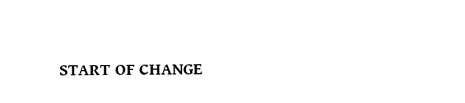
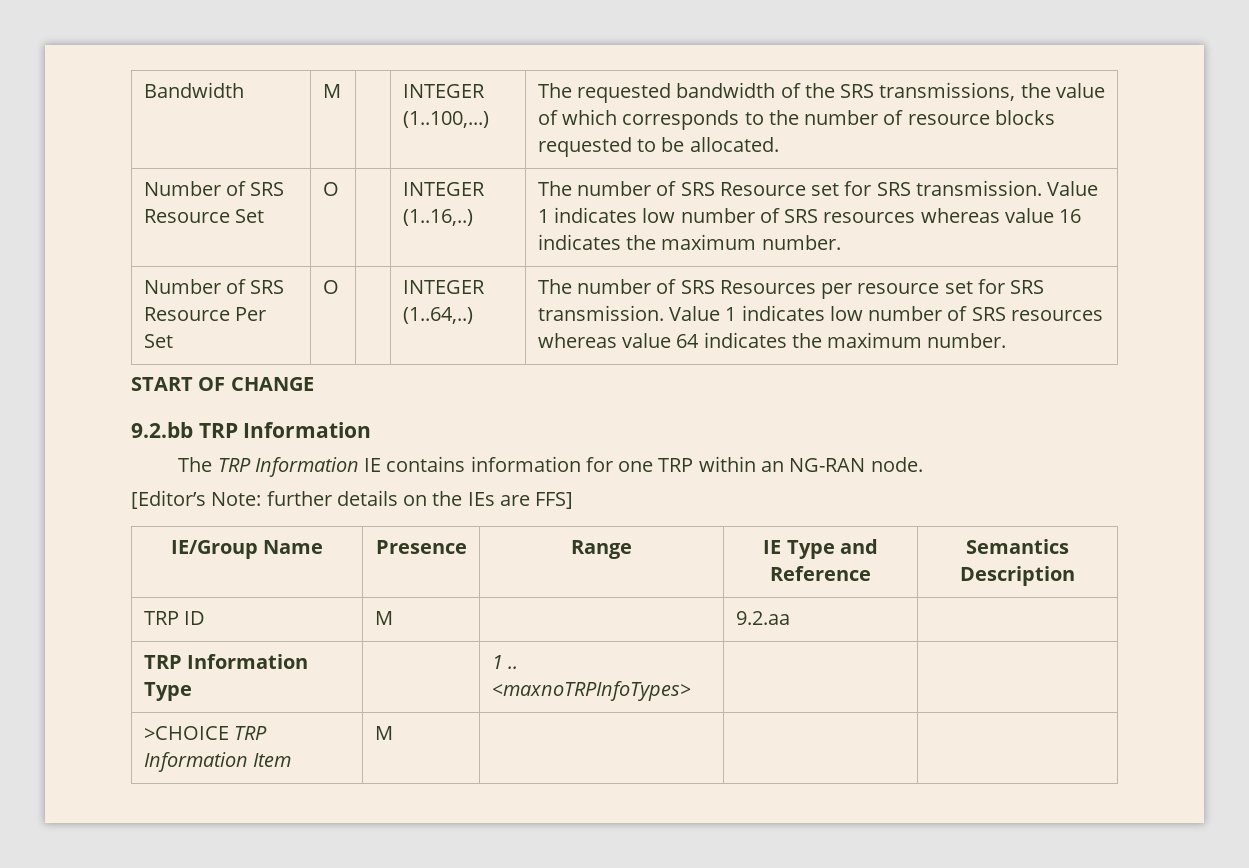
+ Bandwidth | M | | INTEGER (1..100,...) | The requested bandwidth of the SRS transmissions, the value of which corresponds to the number of resource blocks requested to be allocated.
+ Number of SRS Resource Set | O | | INTEGER (1..16,..) | The number of SRS Resource set for SRS transmission. Value 1 indicates low number of SRS resources whereas value 16 indicates the maximum number.
+ Number of SRS Resource Per Set | O | | INTEGER (1..64,..) | The number of SRS Resources per resource set for SRS transmission. Value 1 indicates low number of SRS resources whereas value 64 indicates the maximum number.
  START OF CHANGE
+ 9.2.bb TRP Information
+ The TRP Information IE contains information for one TRP within an NG-RAN node.
+ [Editor’s Note: further details on the IEs are FFS]
+ IE/Group Name | Presence | Range | IE Type and Reference | Semantics Description
+ TRP ID | M | | 9.2.aa |
+ TRP Information Type | | 1 .. <maxnoTRPInfoTypes> | |
+ >CHOICE TRP Information Item | M | | |

